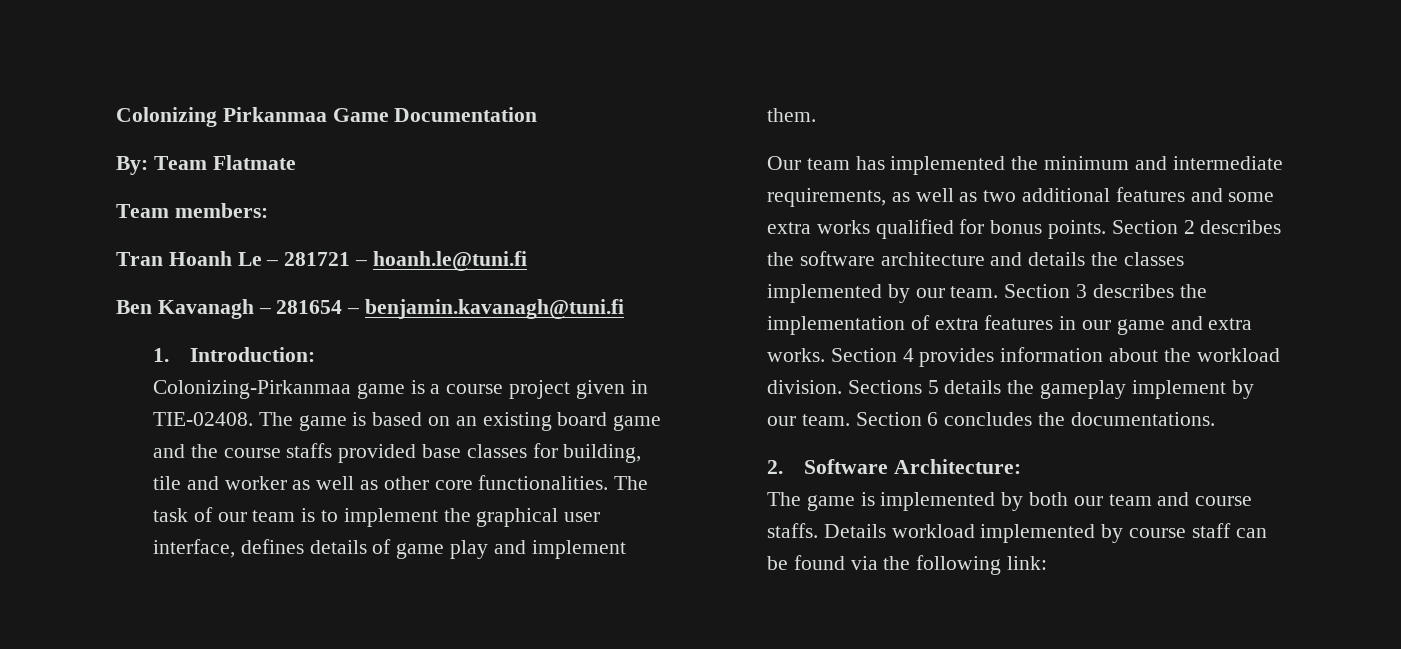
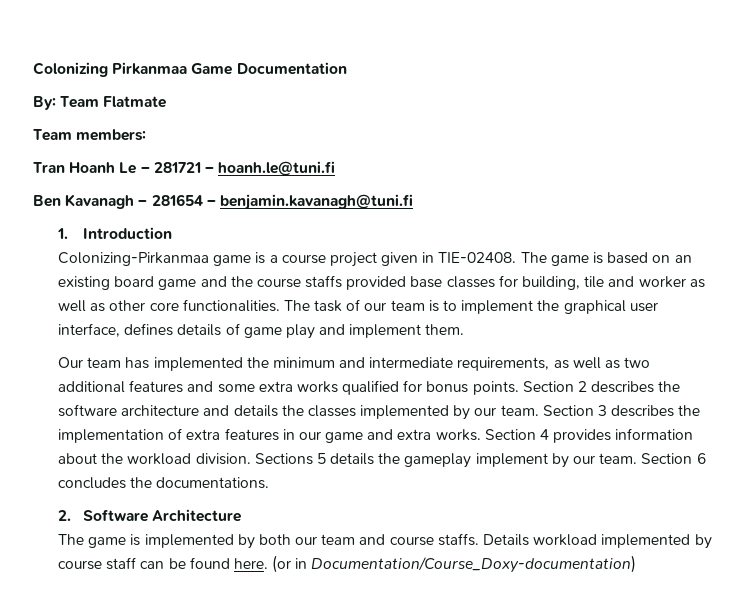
- 1. Introduction:
+ 1. Introduction
- 2. Software Architecture:
+ 2. Software Architecture
- Details workload implemented by course staff can be found via the following link:
+ Details workload implemented by course staff can be found here. (or in Documentation/Course_Doxy-documentation)

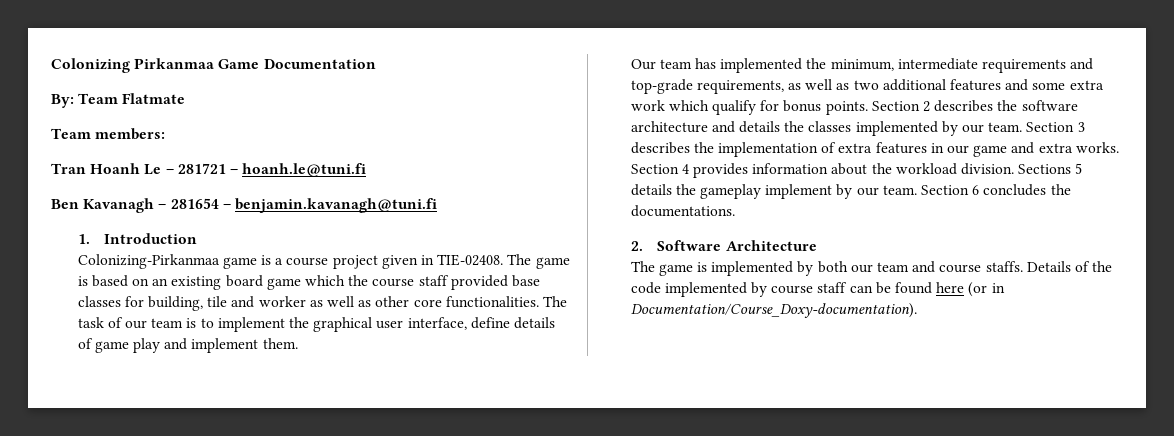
- The game is based on an existing board game and the course staffs provided base classes for building, tile and worker as well as other core functionalities.
+ The game is based on an existing board game which the course staff provided base classes for building, tile and worker as well as other core functionalities.
- The task of our team is to implement the graphical user interface, defines details of game play and implement them.
+ The task of our team is to implement the graphical user interface, define details of game play and implement them.
- Our team has implemented the minimum and intermediate requirements, as well as two additional features and some extra works qualified for bonus points.
+ Our team has implemented the minimum, intermediate requirements and top-grade requirements, as well as two additional features and some extra work which qualify for bonus points.
- Details workload implemented by course staff can be found here. (or in Documentation/Course_Doxy-documentation)
+ Details of the code implemented by course staff can be found here (or in Documentation/Course_Doxy-documentation).

